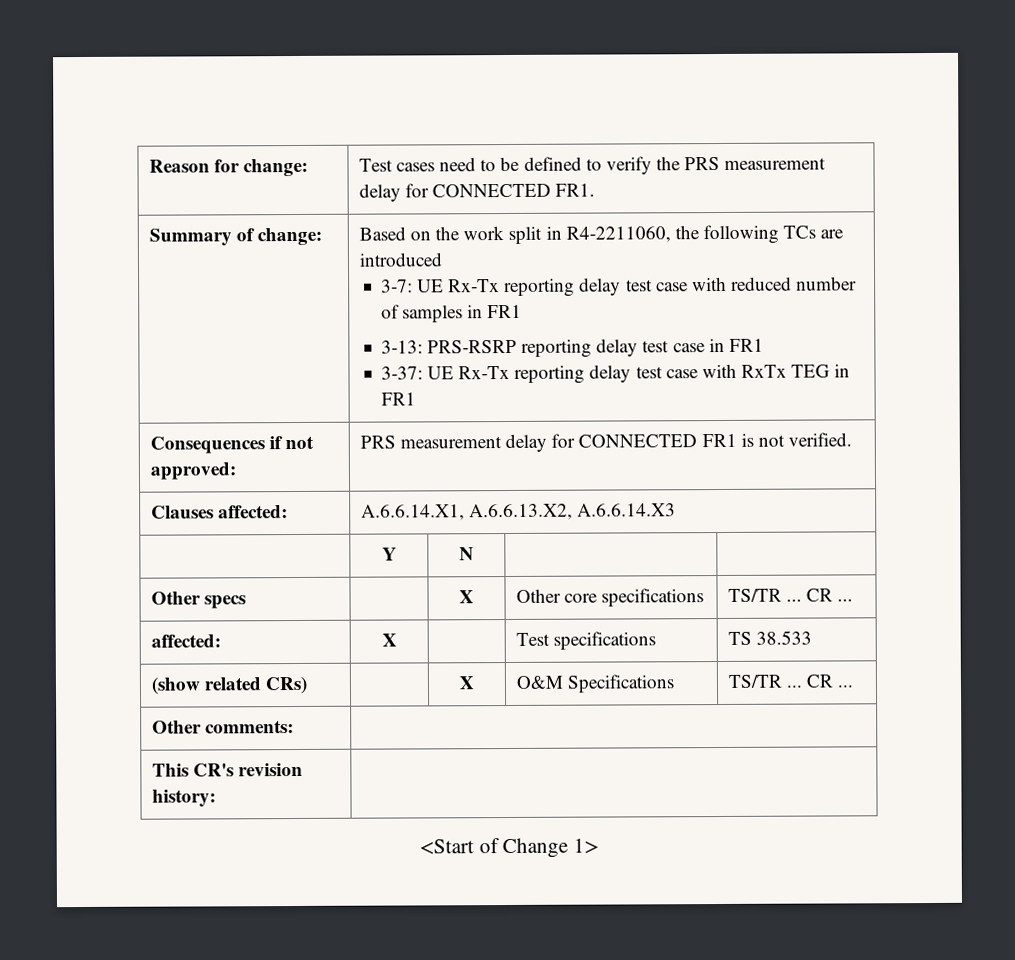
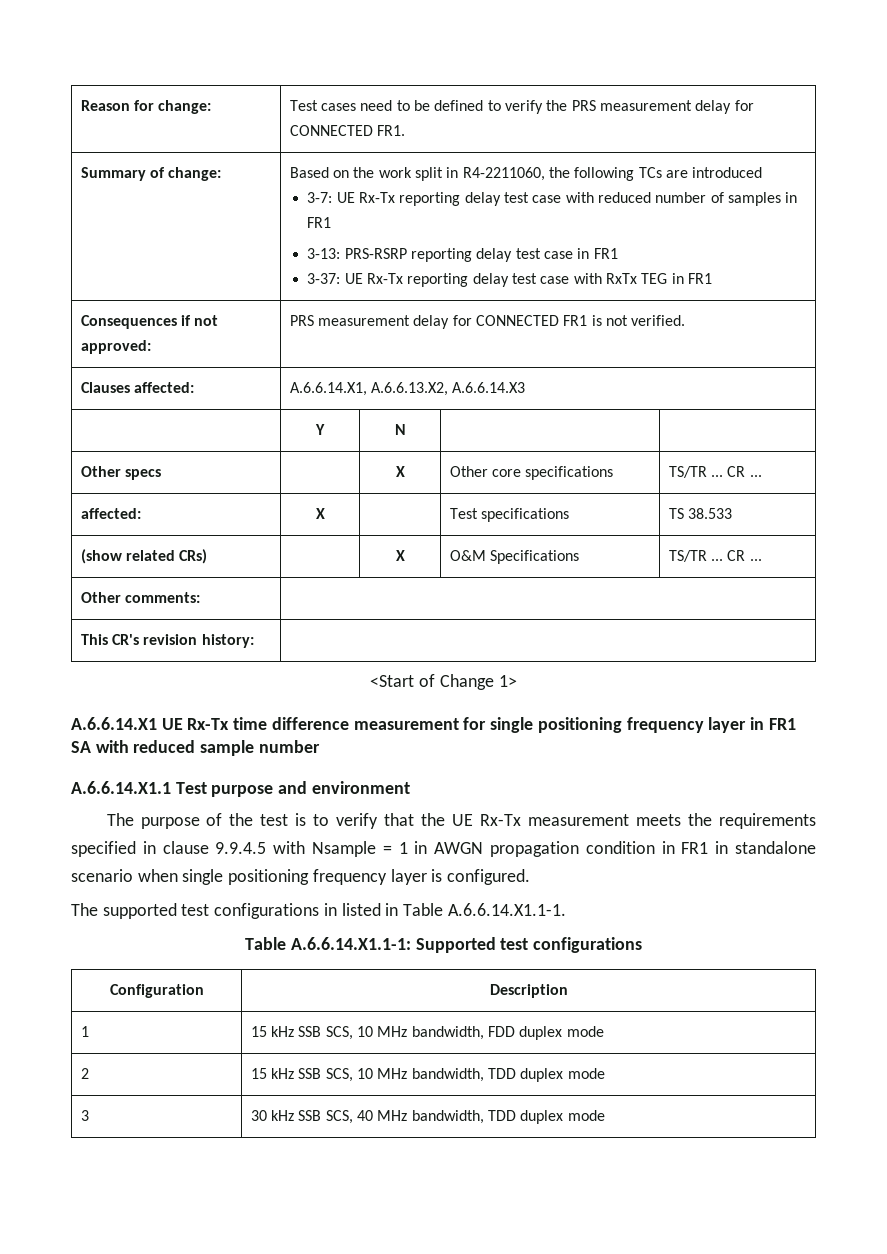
+ A.6.6.14.X1 UE Rx-Tx time difference measurement for single positioning frequency layer in FR1 SA with reduced sample number
+ A.6.6.14.X1.1 Test purpose and environment
+ The purpose of the test is to verify that the UE Rx-Tx measurement meets the requirements specified in clause 9.9.4.5 with Nsample = 1 in AWGN propagation condition in FR1 in standalone scenario when single positioning frequency layer is configured.
+ The supported test configurations in listed in Table A.6.6.14.X1.1-1.
+ Table A.6.6.14.X1.1-1: Supported test configurations
+ Configuration | Description
+ 1 | 15 kHz SSB SCS, 10 MHz bandwidth, FDD duplex mode
+ 2 | 15 kHz SSB SCS, 10 MHz bandwidth, TDD duplex mode
+ 3 | 30 kHz SSB SCS, 40 MHz bandwidth, TDD duplex mode

